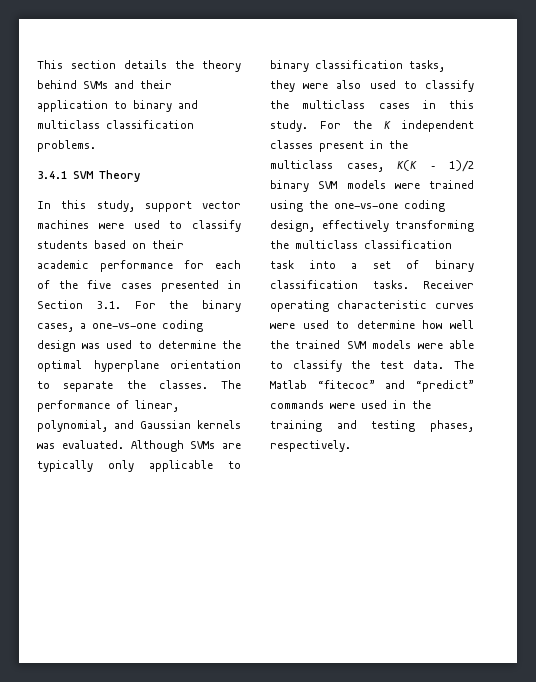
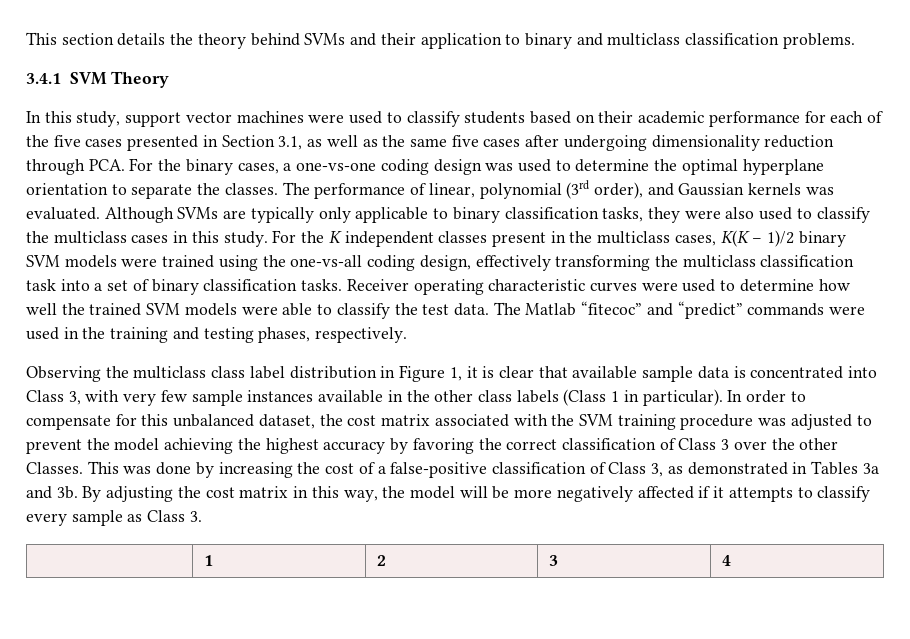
- In this study, support vector machines were used to classify students based on their academic performance for each of the five cases presented in Section 3.1. For the binary cases, a one-vs-one coding design was used to determine the optimal hyperplane orientation to separate the classes.
+ In this study, support vector machines were used to classify students based on their academic performance for each of the five cases presented in Section 3.1, as well as the same five cases after undergoing dimensionality reduction through PCA. For the binary cases, a one-vs-one coding design was used to determine the optimal hyperplane orientation to separate the classes.
- The performance of linear, polynomial, and Gaussian kernels was evaluated.
+ The performance of linear, polynomial (3rd order), and Gaussian kernels was evaluated.
- For the K independent classes present in the multiclass cases, K(K – 1)/2 binary SVM models were trained using the one-vs-one coding design, effectively transforming the multiclass classification task into a set of binary classification tasks.
+ For the K independent classes present in the multiclass cases, K(K – 1)/2 binary SVM models were trained using the one-vs-all coding design, effectively transforming the multiclass classification task into a set of binary classification tasks.
+ Observing the multiclass class label distribution in Figure 1, it is clear that available sample data is concentrated into Class 3, with very few sample instances available in the other class labels (Class 1 in particular). In order to compensate for this unbalanced dataset, the cost matrix associated with the SVM training procedure was adjusted to prevent the model achieving the highest accuracy by favoring the correct classification of Class 3 over the other Classes. This was done by increasing the cost of a false-positive classification of Class 3, as demonstrated in Tables 3a and 3b. By adjusting the cost matrix in this way, the model will be more negatively affected if it attempts to classify every sample as Class 3.
+ | 1 | 2 | 3 | 4

